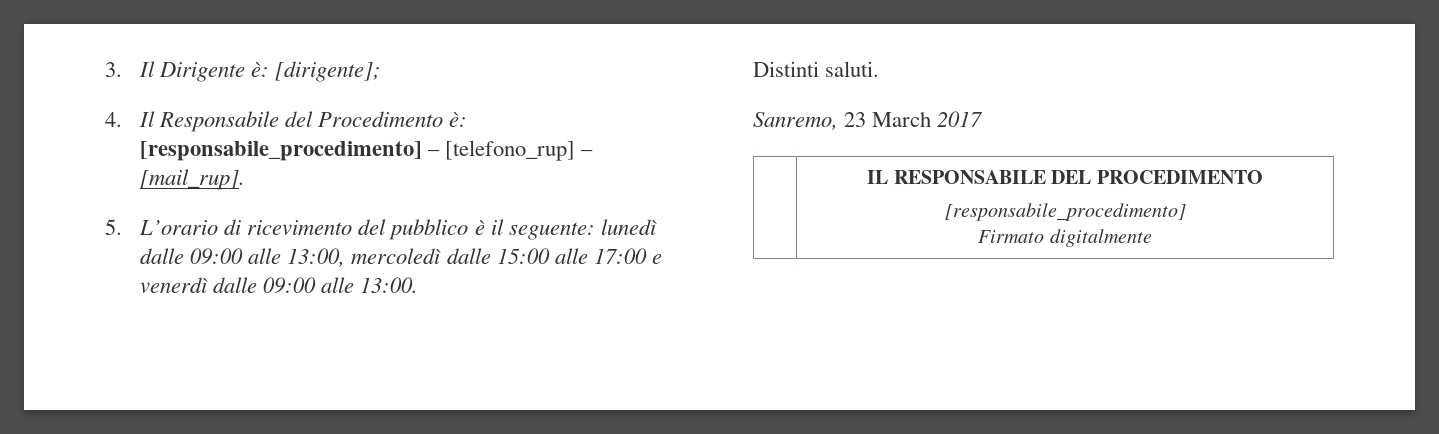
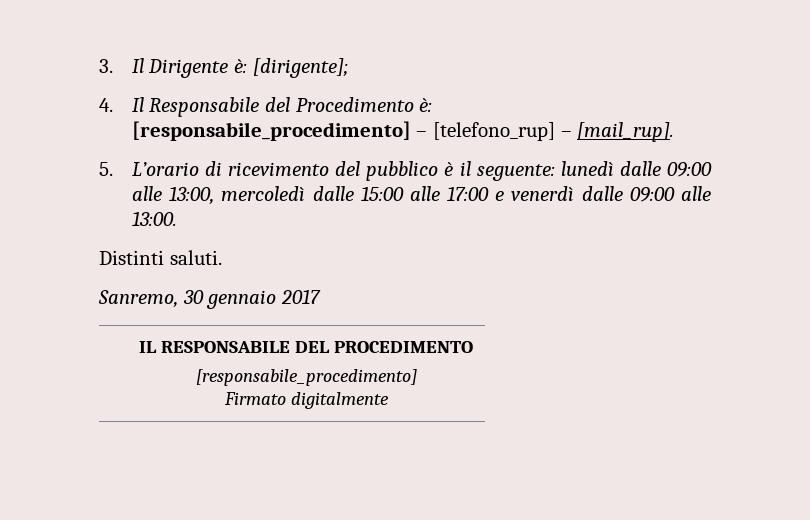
- Sanremo, 23 March 2017
+ Sanremo, 30 gennaio 2017

